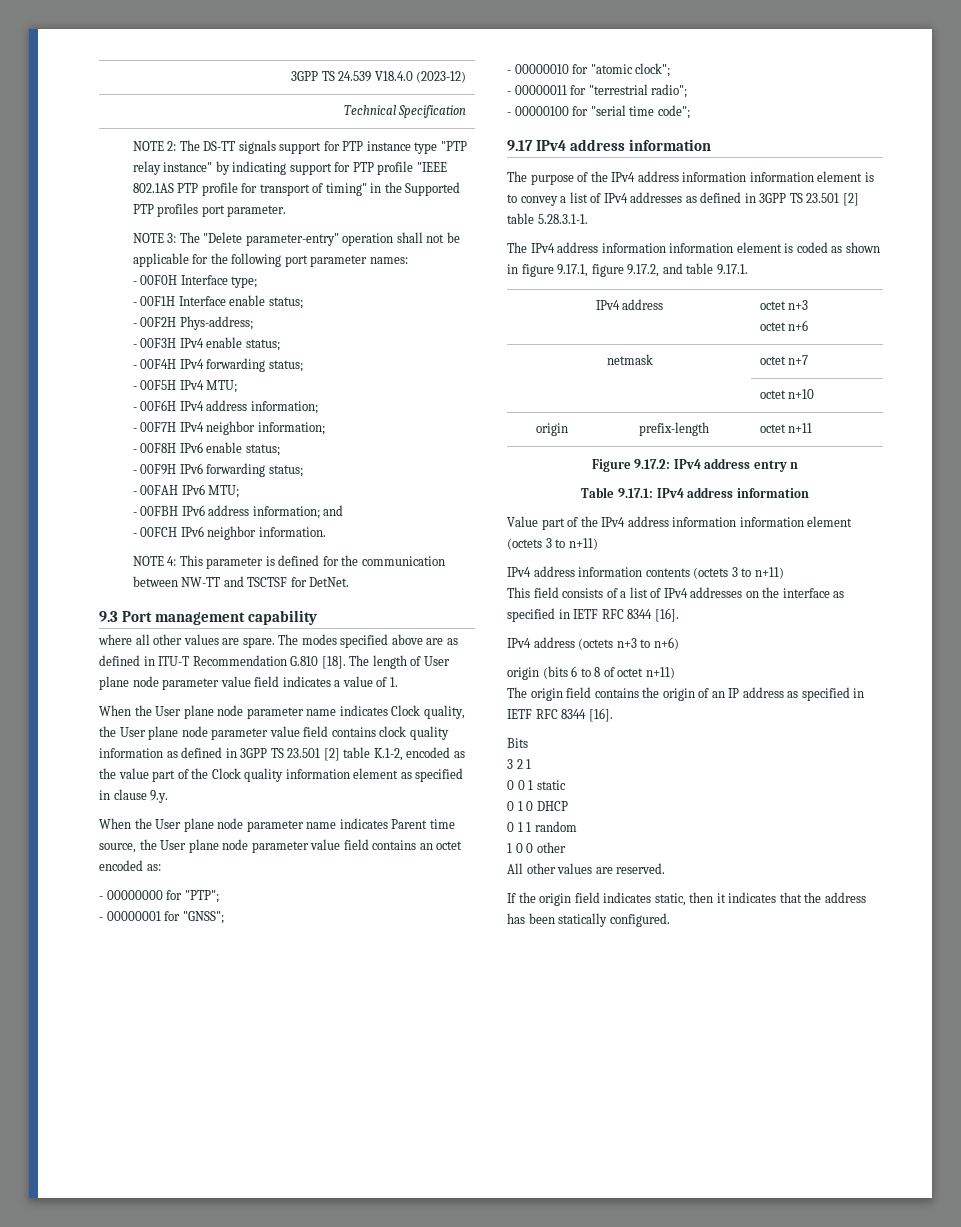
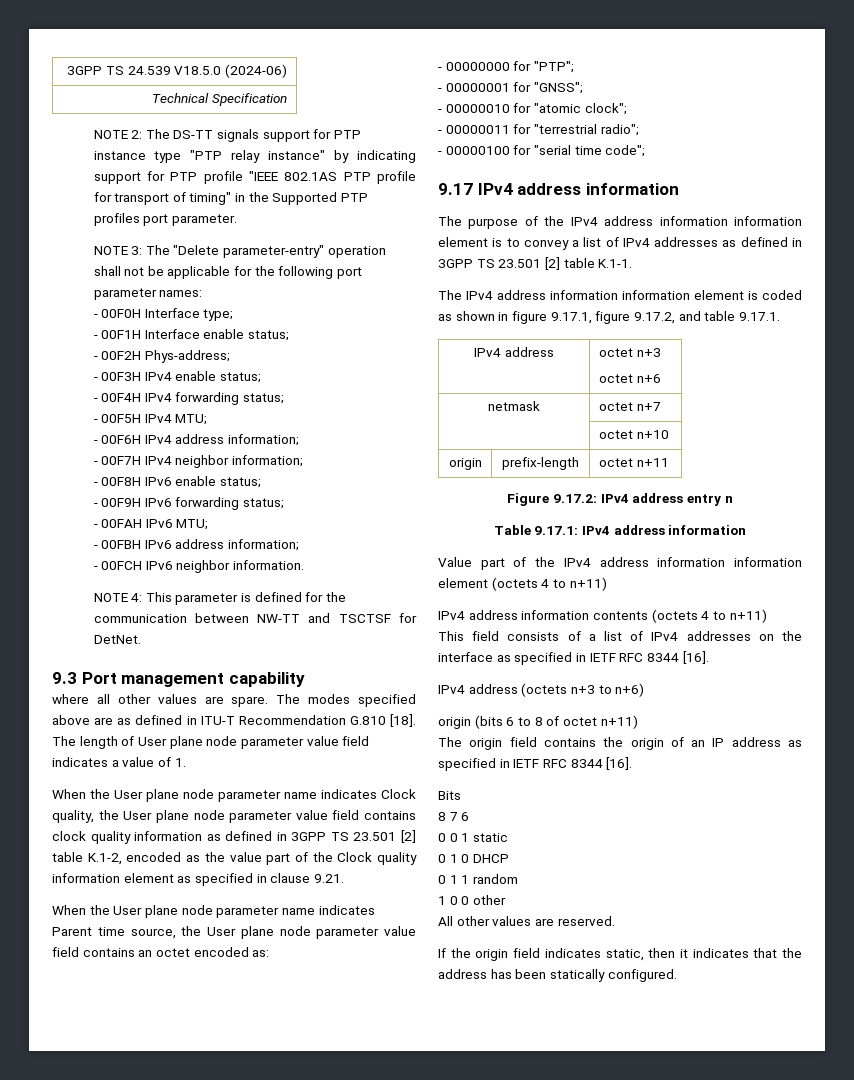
- 3GPP TS 24.539 V18.4.0 (2023-12)
+ 3GPP TS 24.539 V18.5.0 (2024-06)
- - 00FBH IPv6 address information; and
+ - 00FBH IPv6 address information;
- When the User plane node parameter name indicates Clock quality, the User plane node parameter value field contains clock quality information as defined in 3GPP TS 23.501 [2] table K.1-2, encoded as the value part of the Clock quality information element as specified in clause 9.y.
+ When the User plane node parameter name indicates Clock quality, the User plane node parameter value field contains clock quality information as defined in 3GPP TS 23.501 [2] table K.1-2, encoded as the value part of the Clock quality information element as specified in clause 9.21.
- The purpose of the IPv4 address information information element is to convey a list of IPv4 addresses as defined in 3GPP TS 23.501 [2] table 5.28.3.1-1.
+ The purpose of the IPv4 address information information element is to convey a list of IPv4 addresses as defined in 3GPP TS 23.501 [2] table K.1-1.
- Value part of the IPv4 address information information element (octets 3 to n+11)
+ Value part of the IPv4 address information information element (octets 4 to n+11)
- IPv4 address information contents (octets 3 to n+11)
+ IPv4 address information contents (octets 4 to n+11)
- 3 2 1
+ 8 7 6

